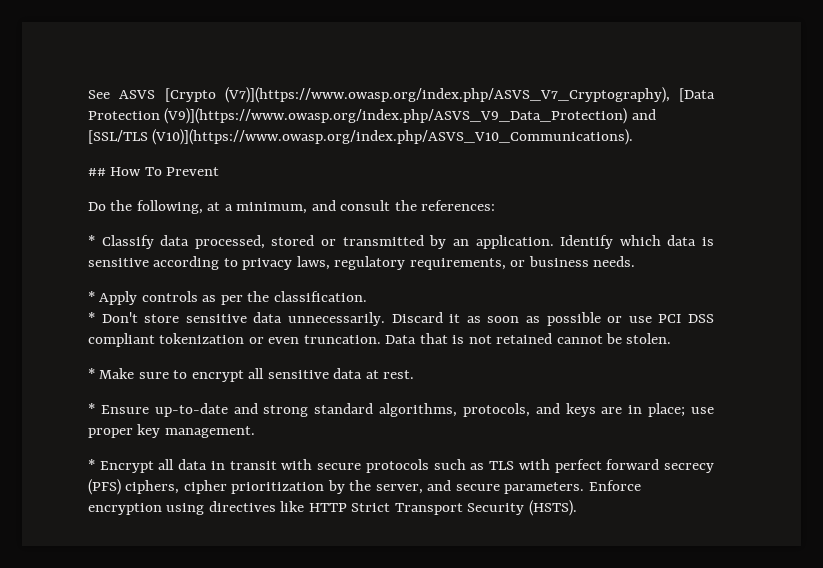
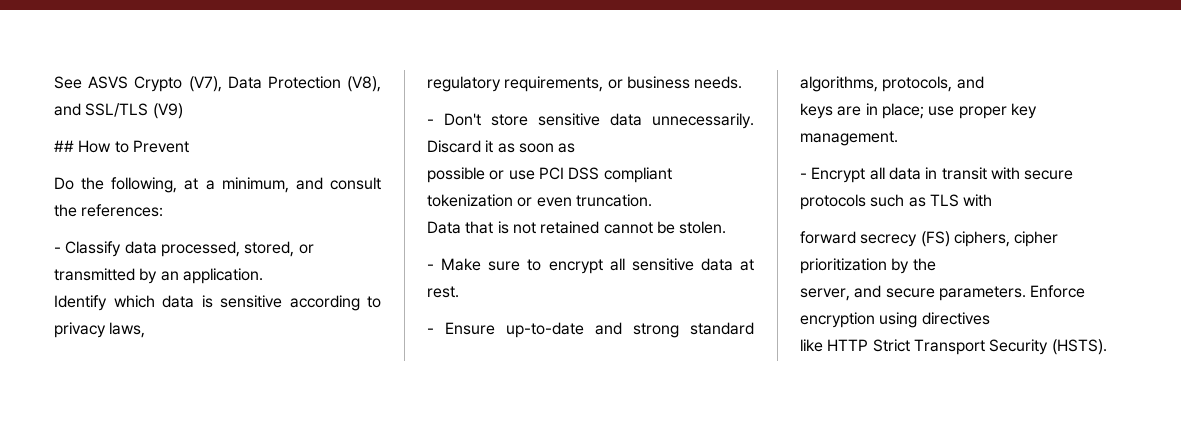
- See ASVS [Crypto (V7)](https://www.owasp.org/index.php/ASVS_V7_Cryptography), [Data Protection (V9)](https://www.owasp.org/index.php/ASVS_V9_Data_Protection) and [SSL/TLS (V10)](https://www.owasp.org/index.php/ASVS_V10_Communications).
+ See ASVS Crypto (V7), Data Protection (V8), and SSL/TLS (V9)
- ## How To Prevent
+ ## How to Prevent
- * Classify data processed, stored or transmitted by an application. Identify which data is sensitive according to privacy laws, regulatory requirements, or business needs.
+ - Classify data processed, stored, or transmitted by an application.
+ Identify which data is sensitive according to privacy laws,
+ regulatory requirements, or business needs.
- * Apply controls as per the classification.
- * Don't store sensitive data unnecessarily.
+ - Don't store sensitive data unnecessarily.
- Discard it as soon as possible or use PCI DSS compliant tokenization or even truncation. Data that is not retained cannot be stolen.
+ Discard it as soon as
+ possible or use PCI DSS compliant tokenization or even truncation.
+ Data that is not retained cannot be stolen.
- * Make sure to encrypt all sensitive data at rest.
+ - Make sure to encrypt all sensitive data at rest.
- * Ensure up-to-date and strong standard algorithms, protocols, and keys are in place; use proper key management.
+ - Ensure up-to-date and strong standard algorithms, protocols, and
+ keys are in place; use proper key management.
- * Encrypt all data in transit with secure protocols such as TLS with perfect forward secrecy (PFS) ciphers, cipher prioritization by the server, and secure parameters.
+ - Encrypt all data in transit with secure protocols such as TLS with
+ forward secrecy (FS) ciphers, cipher prioritization by the
+ server, and secure parameters.
- Enforce encryption using directives like HTTP Strict Transport Security (HSTS).
+ Enforce encryption using directives
+ like HTTP Strict Transport Security (HSTS).

